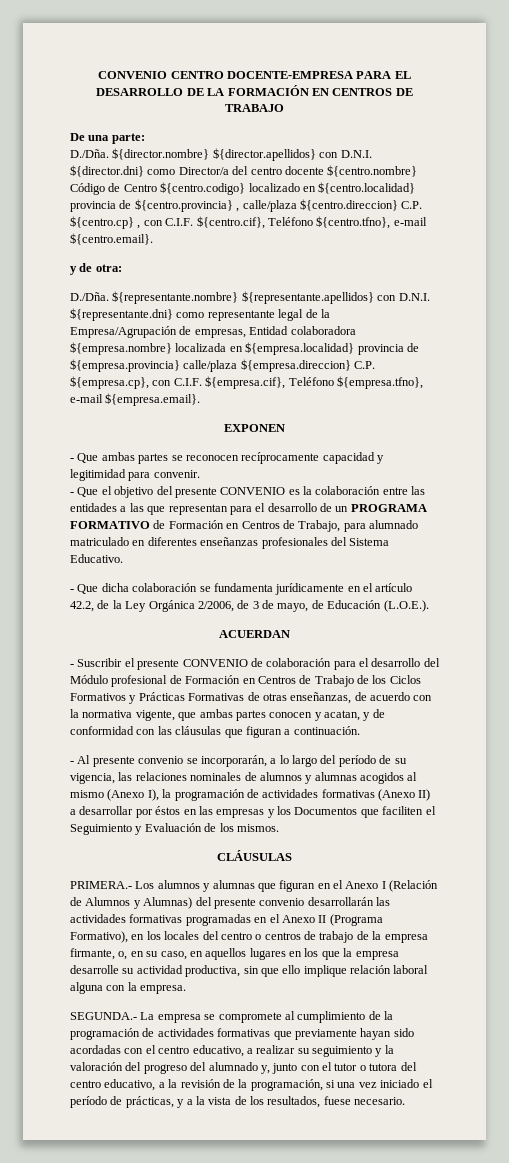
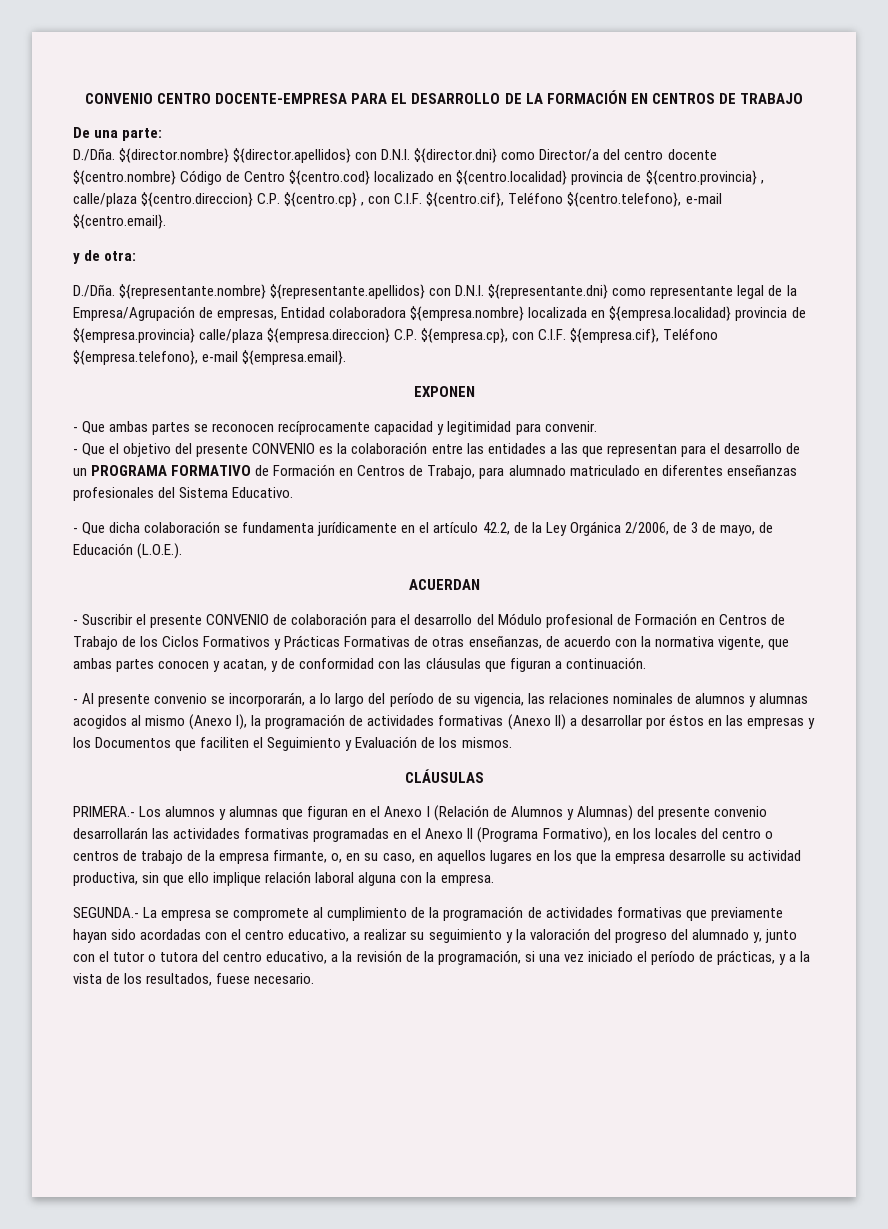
- D./Dña. ${director.nombre} ${director.apellidos} con D.N.I. ${director.dni} como Director/a del centro docente ${centro.nombre} Código de Centro ${centro.codigo} localizado en ${centro.localidad} provincia de ${centro.provincia} , calle/plaza ${centro.direccion} C.P. ${centro.cp} , con C.I.F. ${centro.cif}, Teléfono ${centro.tfno}, e-mail ${centro.email}.
+ D./Dña. ${director.nombre} ${director.apellidos} con D.N.I. ${director.dni} como Director/a del centro docente ${centro.nombre} Código de Centro ${centro.cod} localizado en ${centro.localidad} provincia de ${centro.provincia} , calle/plaza ${centro.direccion} C.P. ${centro.cp} , con C.I.F. ${centro.cif}, Teléfono ${centro.telefono}, e-mail ${centro.email}.
- D./Dña. ${representante.nombre} ${representante.apellidos} con D.N.I. ${representante.dni} como representante legal de la Empresa/Agrupación de empresas, Entidad colaboradora ${empresa.nombre} localizada en ${empresa.localidad} provincia de ${empresa.provincia} calle/plaza ${empresa.direccion} C.P. ${empresa.cp}, con C.I.F. ${empresa.cif}, Teléfono ${empresa.tfno}, e-mail ${empresa.email}.
+ D./Dña. ${representante.nombre} ${representante.apellidos} con D.N.I. ${representante.dni} como representante legal de la Empresa/Agrupación de empresas, Entidad colaboradora ${empresa.nombre} localizada en ${empresa.localidad} provincia de ${empresa.provincia} calle/plaza ${empresa.direccion} C.P. ${empresa.cp}, con C.I.F. ${empresa.cif}, Teléfono ${empresa.telefono}, e-mail ${empresa.email}.

